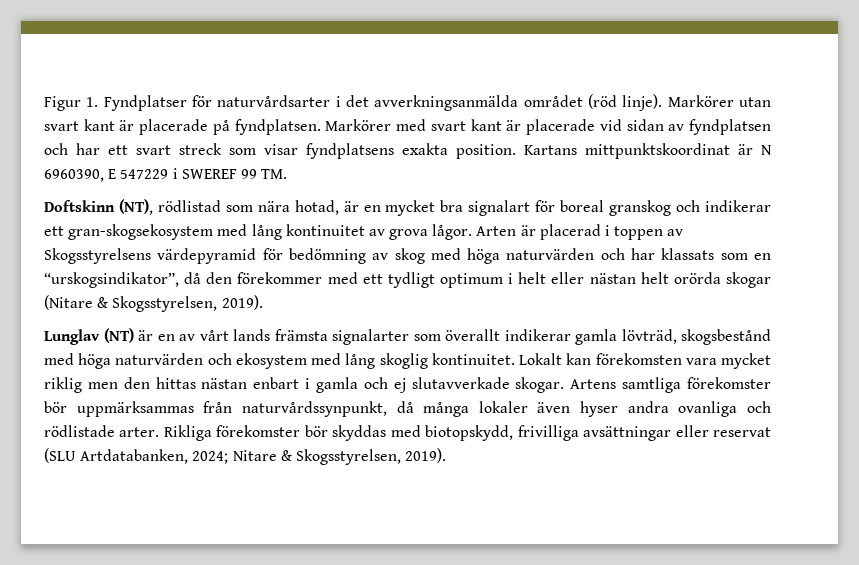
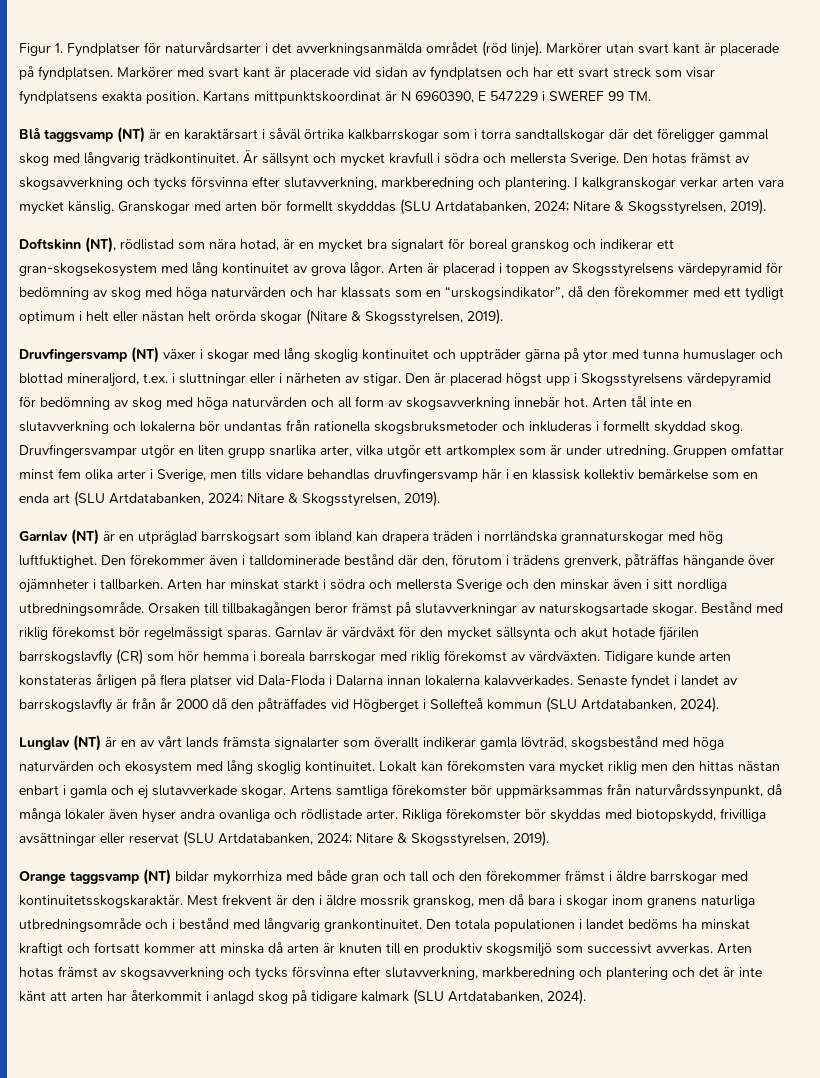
+ Blå taggsvamp (NT) är en karaktärsart i såväl örtrika kalkbarrskogar som i torra sandtallskogar där det föreligger gammal skog med långvarig trädkontinuitet. Är sällsynt och mycket kravfull i södra och mellersta Sverige. Den hotas främst av skogsavverkning och tycks försvinna efter slutavverkning, markberedning och plantering. I kalkgranskogar verkar arten vara mycket känslig. Granskogar med arten bör formellt skydddas (SLU Artdatabanken, 2024; Nitare & Skogsstyrelsen, 2019).
+ Druvfingersvamp (NT) växer i skogar med lång skoglig kontinuitet och uppträder gärna på ytor med tunna humuslager och blottad mineraljord, t.ex. i sluttningar eller i närheten av stigar. Den är placerad högst upp i Skogsstyrelsens värdepyramid för bedömning av skog med höga naturvärden och all form av skogsavverkning innebär hot. Arten tål inte en slutavverkning och lokalerna bör undantas från rationella skogsbruksmetoder och inkluderas i formellt skyddad skog. Druvfingersvampar utgör en liten grupp snarlika arter, vilka utgör ett artkomplex som är under utredning. Gruppen omfattar minst fem olika arter i Sverige, men tills vidare behandlas druvfingersvamp här i en klassisk kollektiv bemärkelse som en enda art (SLU Artdatabanken, 2024; Nitare & Skogsstyrelsen, 2019).
+ Garnlav (NT) är en utpräglad barrskogsart som ibland kan drapera träden i norrländska grannaturskogar med hög luftfuktighet. Den förekommer även i talldominerade bestånd där den, förutom i trädens grenverk, påträffas hängande över ojämnheter i tallbarken. Arten har minskat starkt i södra och mellersta Sverige och den minskar även i sitt nordliga utbredningsområde. Orsaken till tillbakagången beror främst på slutavverkningar av naturskogsartade skogar. Bestånd med riklig förekomst bör regelmässigt sparas. Garnlav är värdväxt för den mycket sällsynta och akut hotade fjärilen barrskogslavfly (CR) som hör hemma i boreala barrskogar med riklig förekomst av värdväxten. Tidigare kunde arten konstateras årligen på flera platser vid Dala-Floda i Dalarna innan lokalerna kalavverkades. Senaste fyndet i landet av barrskogslavfly är från år 2000 då den påträffades vid Högberget i Sollefteå kommun (SLU Artdatabanken, 2024).
+ Orange taggsvamp (NT) bildar mykorrhiza med både gran och tall och den förekommer främst i äldre barrskogar med kontinuitetsskogskaraktär. Mest frekvent är den i äldre mossrik granskog, men då bara i skogar inom granens naturliga utbredningsområde och i bestånd med långvarig grankontinuitet. Den totala populationen i landet bedöms ha minskat kraftigt och fortsatt kommer att minska då arten är knuten till en produktiv skogsmiljö som successivt avverkas. Arten hotas främst av skogsavverkning och tycks försvinna efter slutavverkning, markberedning och plantering och det är inte känt att arten har återkommit i anlagd skog på tidigare kalmark (SLU Artdatabanken, 2024).

